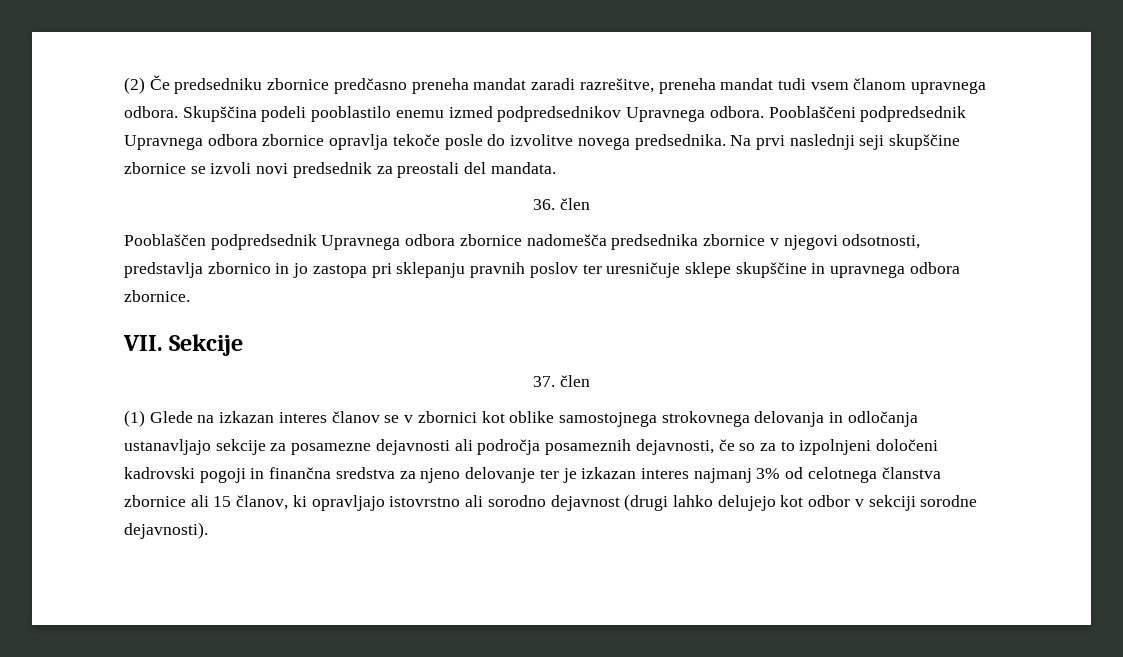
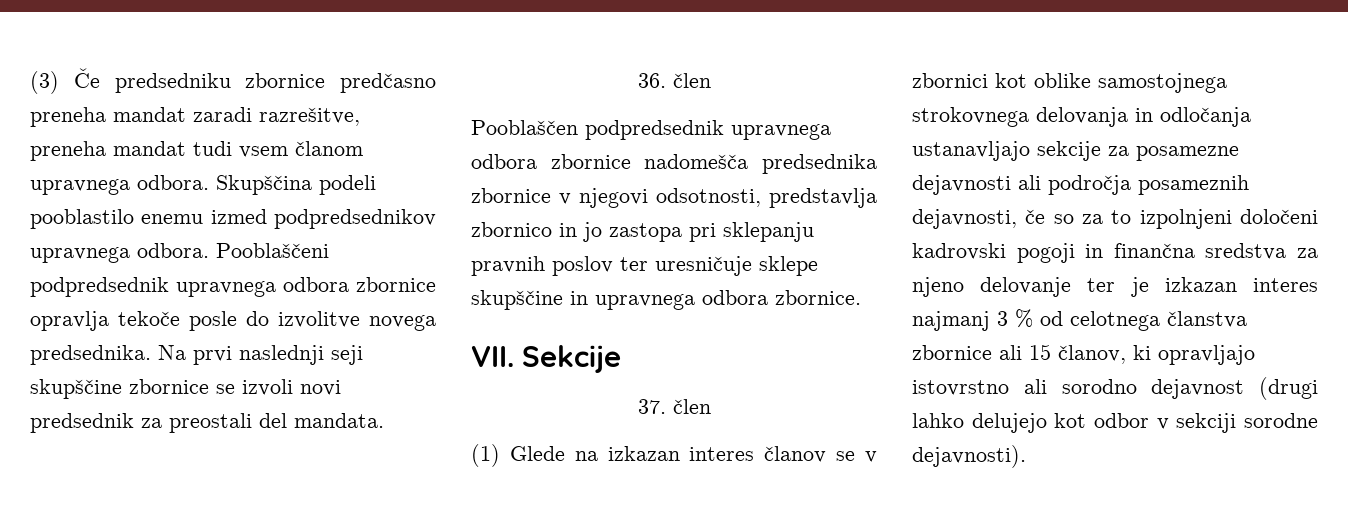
- (2) Če predsedniku zbornice predčasno preneha mandat zaradi razrešitve, preneha mandat tudi vsem članom upravnega odbora.
+ (3) Če predsedniku zbornice predčasno preneha mandat zaradi razrešitve, preneha mandat tudi vsem članom upravnega odbora.
- Skupščina podeli pooblastilo enemu izmed podpredsednikov Upravnega odbora.
+ Skupščina podeli pooblastilo enemu izmed podpredsednikov upravnega odbora.
- Pooblaščeni podpredsednik Upravnega odbora zbornice opravlja tekoče posle do izvolitve novega predsednika.
+ Pooblaščeni podpredsednik upravnega odbora zbornice opravlja tekoče posle do izvolitve novega predsednika.
- Pooblaščen podpredsednik Upravnega odbora zbornice nadomešča predsednika zbornice v njegovi odsotnosti, predstavlja zbornico in jo zastopa pri sklepanju pravnih poslov ter uresničuje sklepe skupščine in upravnega odbora zbornice.
+ Pooblaščen podpredsednik upravnega odbora zbornice nadomešča predsednika zbornice v njegovi odsotnosti, predstavlja zbornico in jo zastopa pri sklepanju pravnih poslov ter uresničuje sklepe skupščine in upravnega odbora zbornice.
- (1) Glede na izkazan interes članov se v zbornici kot oblike samostojnega strokovnega delovanja in odločanja ustanavljajo sekcije za posamezne dejavnosti ali področja posameznih dejavnosti, če so za to izpolnjeni določeni kadrovski pogoji in finančna sredstva za njeno delovanje ter je izkazan interes najmanj 3% od celotnega članstva zbornice ali 15 članov, ki opravljajo istovrstno ali sorodno dejavnost (drugi lahko delujejo kot odbor v sekciji sorodne dejavnosti).
+ (1) Glede na izkazan interes članov se v zbornici kot oblike samostojnega strokovnega delovanja in odločanja ustanavljajo sekcije za posamezne dejavnosti ali področja posameznih dejavnosti, če so za to izpolnjeni določeni kadrovski pogoji in finančna sredstva za njeno delovanje ter je izkazan interes najmanj 3 % od celotnega članstva zbornice ali 15 članov, ki opravljajo istovrstno ali sorodno dejavnost (drugi lahko delujejo kot odbor v sekciji sorodne dejavnosti).

